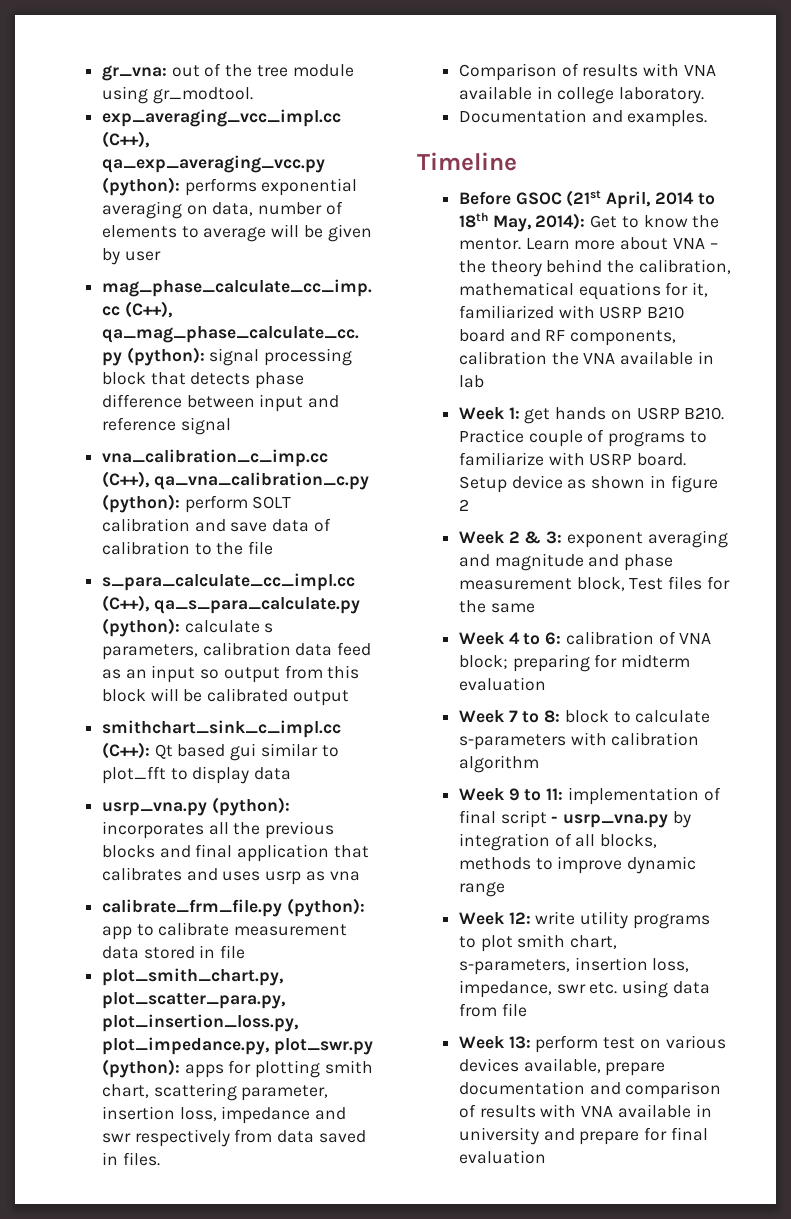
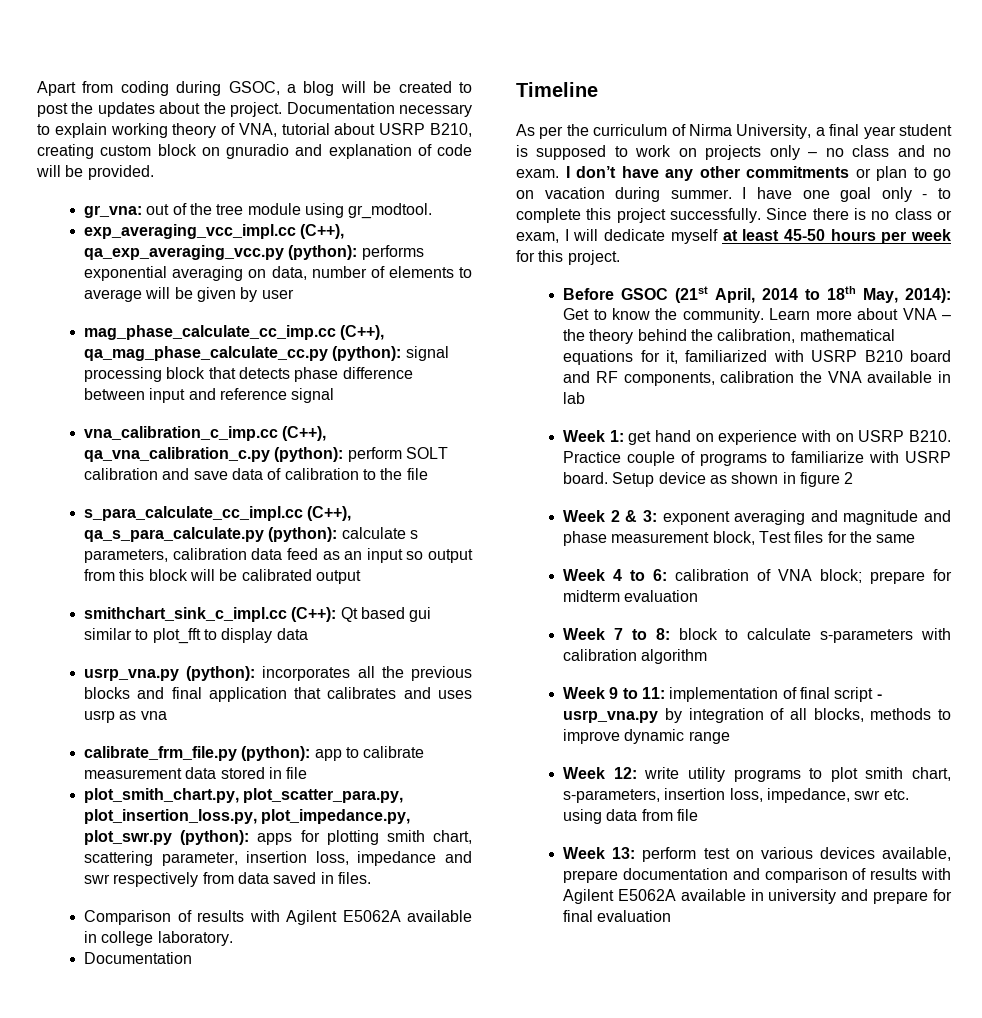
+ Apart from coding during GSOC, a blog will be created to post the updates about the project. Documentation necessary to explain working theory of VNA, tutorial about USRP B210, creating custom block on gnuradio and explanation of code will be provided.
- Comparison of results with VNA available in college laboratory.
- Documentation and examples.
+ Comparison of results with Agilent E5062A available in college laboratory.
+ Documentation
+ As per the curriculum of Nirma University, a final year student is supposed to work on projects only – no class and no exam. I don’t have any other commitments or plan to go on vacation during summer. I have one goal only - to complete this project successfully. Since there is no class or exam, I will dedicate myself at least 45-50 hours per week for this project.
- Before GSOC (21st April, 2014 to 18th May, 2014): Get to know the mentor.
+ Before GSOC (21st April, 2014 to 18th May, 2014): Get to know the community.
- Week 1: get hands on USRP B210.
+ Week 1: get hand on experience with on USRP B210.
- Week 4 to 6: calibration of VNA block; preparing for midterm evaluation
+ Week 4 to 6: calibration of VNA block; prepare for midterm evaluation
- Week 13: perform test on various devices available, prepare documentation and comparison of results with VNA available in university and prepare for final evaluation
+ Week 13: perform test on various devices available, prepare documentation and comparison of results with Agilent E5062A available in university and prepare for final evaluation

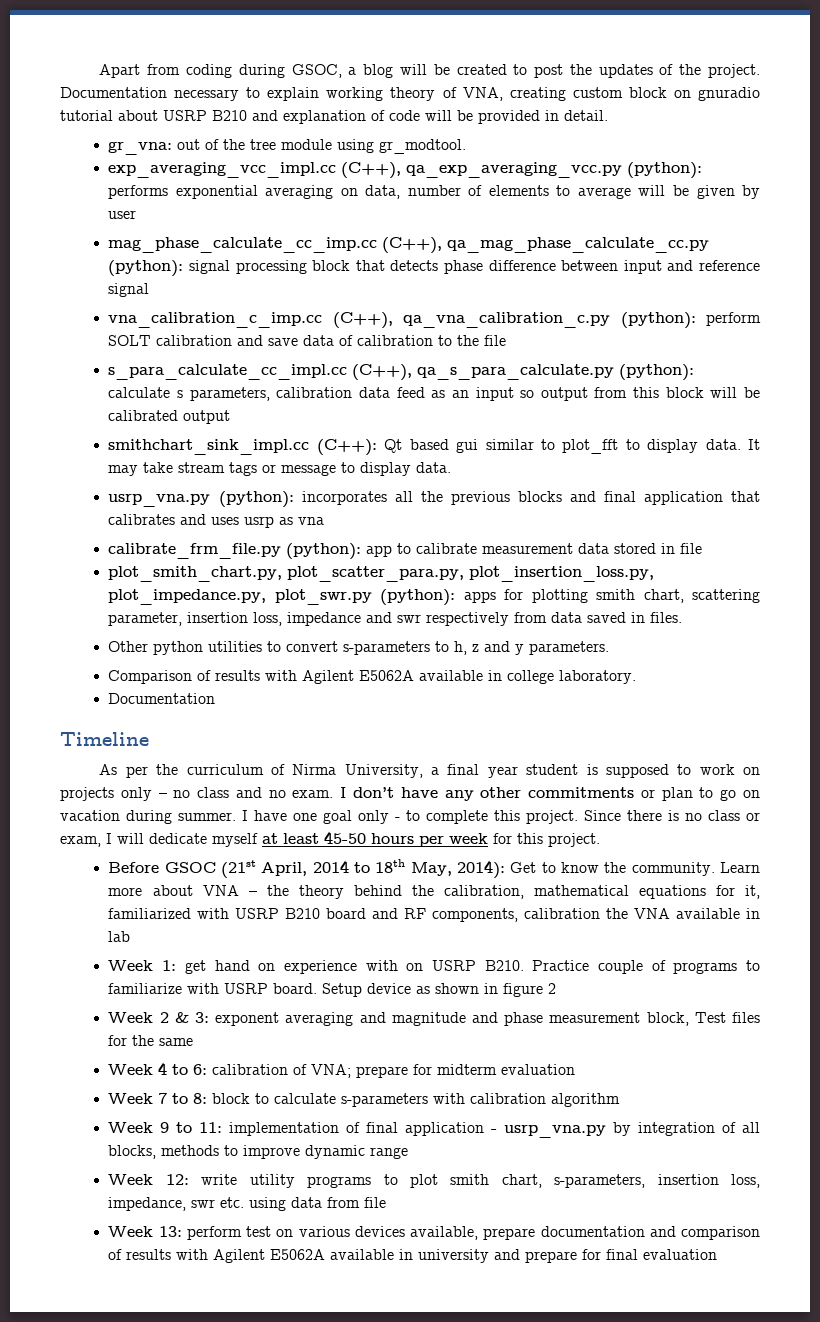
- Apart from coding during GSOC, a blog will be created to post the updates about the project.
+ Apart from coding during GSOC, a blog will be created to post the updates of the project.
- Documentation necessary to explain working theory of VNA, tutorial about USRP B210, creating custom block on gnuradio and explanation of code will be provided.
+ Documentation necessary to explain working theory of VNA, creating custom block on gnuradio tutorial about USRP B210 and explanation of code will be provided in detail.
- smithchart_sink_c_impl.cc (C++): Qt based gui similar to plot_fft to display data
+ smithchart_sink_impl.cc (C++): Qt based gui similar to plot_fft to display data. It may take stream tags or message to display data.
+ Other python utilities to convert s-parameters to h, z and y parameters.
- I have one goal only - to complete this project successfully.
+ I have one goal only - to complete this project.
- Week 4 to 6: calibration of VNA block; prepare for midterm evaluation
+ Week 4 to 6: calibration of VNA; prepare for midterm evaluation
- Week 9 to 11: implementation of final script - usrp_vna.py by integration of all blocks, methods to improve dynamic range
+ Week 9 to 11: implementation of final application - usrp_vna.py by integration of all blocks, methods to improve dynamic range

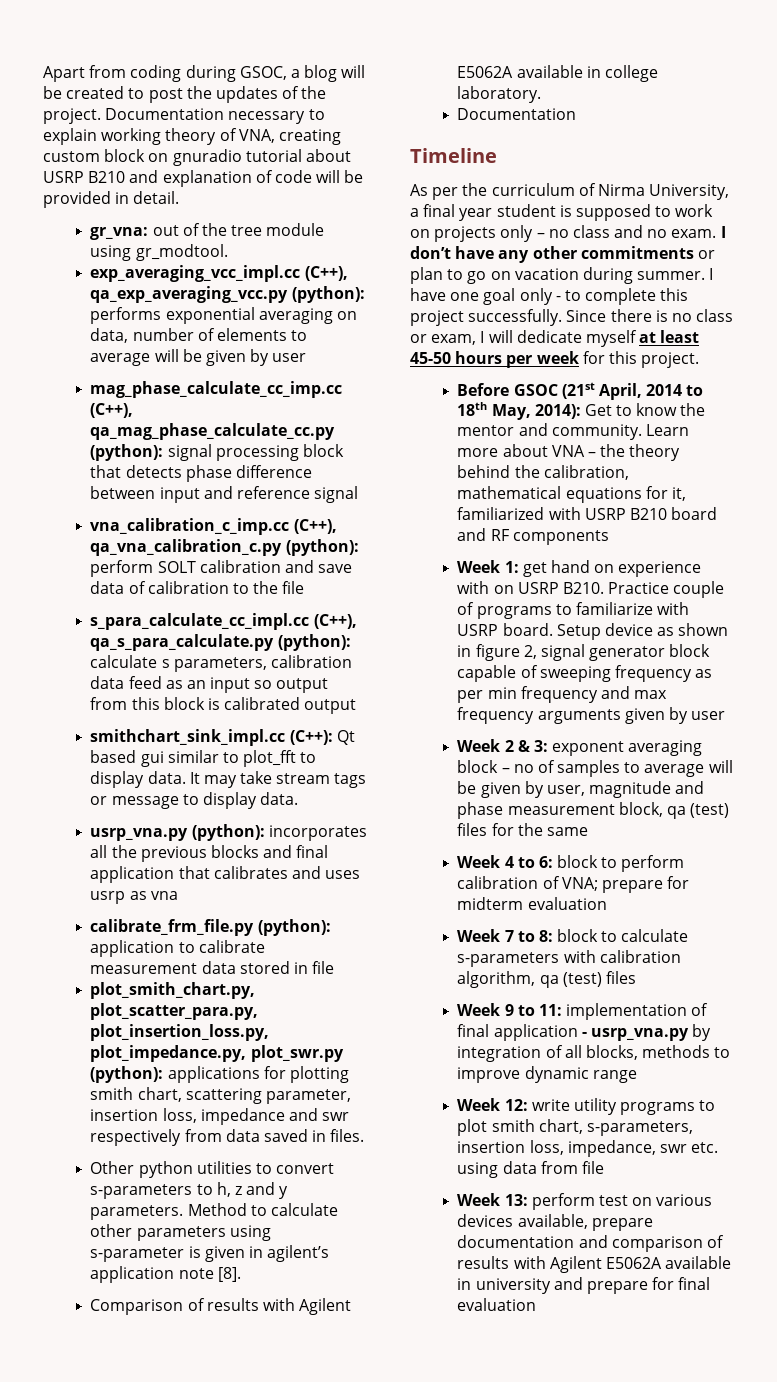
- s_para_calculate_cc_impl.cc (C++), qa_s_para_calculate.py (python): calculate s parameters, calibration data feed as an input so output from this block will be calibrated output
+ s_para_calculate_cc_impl.cc (C++), qa_s_para_calculate.py (python): calculate s parameters, calibration data feed as an input so output from this block is calibrated output
- calibrate_frm_file.py (python): app to calibrate measurement data stored in file
+ calibrate_frm_file.py (python): application to calibrate measurement data stored in file
- plot_smith_chart.py, plot_scatter_para.py, plot_insertion_loss.py, plot_impedance.py, plot_swr.py (python): apps for plotting smith chart, scattering parameter, insertion loss, impedance and swr respectively from data saved in files.
+ plot_smith_chart.py, plot_scatter_para.py, plot_insertion_loss.py, plot_impedance.py, plot_swr.py (python): applications for plotting smith chart, scattering parameter, insertion loss, impedance and swr respectively from data saved in files.
+ Method to calculate other parameters using s-parameter is given in agilent’s application note [8].
- I have one goal only - to complete this project.
+ I have one goal only - to complete this project successfully.
- Before GSOC (21st April, 2014 to 18th May, 2014): Get to know the community.
+ Before GSOC (21st April, 2014 to 18th May, 2014): Get to know the mentor and community.
- Learn more about VNA – the theory behind the calibration, mathematical equations for it, familiarized with USRP B210 board and RF components, calibration the VNA available in lab
+ Learn more about VNA – the theory behind the calibration, mathematical equations for it, familiarized with USRP B210 board and RF components
- Setup device as shown in figure 2
+ Setup device as shown in figure 2, signal generator block capable of sweeping frequency as per min frequency and max frequency arguments given by user
- Week 2 & 3: exponent averaging and magnitude and phase measurement block, Test files for the same
+ Week 2 & 3: exponent averaging block – no of samples to average will be given by user, magnitude and phase measurement block, qa (test) files for the same
- Week 4 to 6: calibration of VNA; prepare for midterm evaluation
+ Week 4 to 6: block to perform calibration of VNA; prepare for midterm evaluation
- Week 7 to 8: block to calculate s-parameters with calibration algorithm
+ Week 7 to 8: block to calculate s-parameters with calibration algorithm, qa (test) files

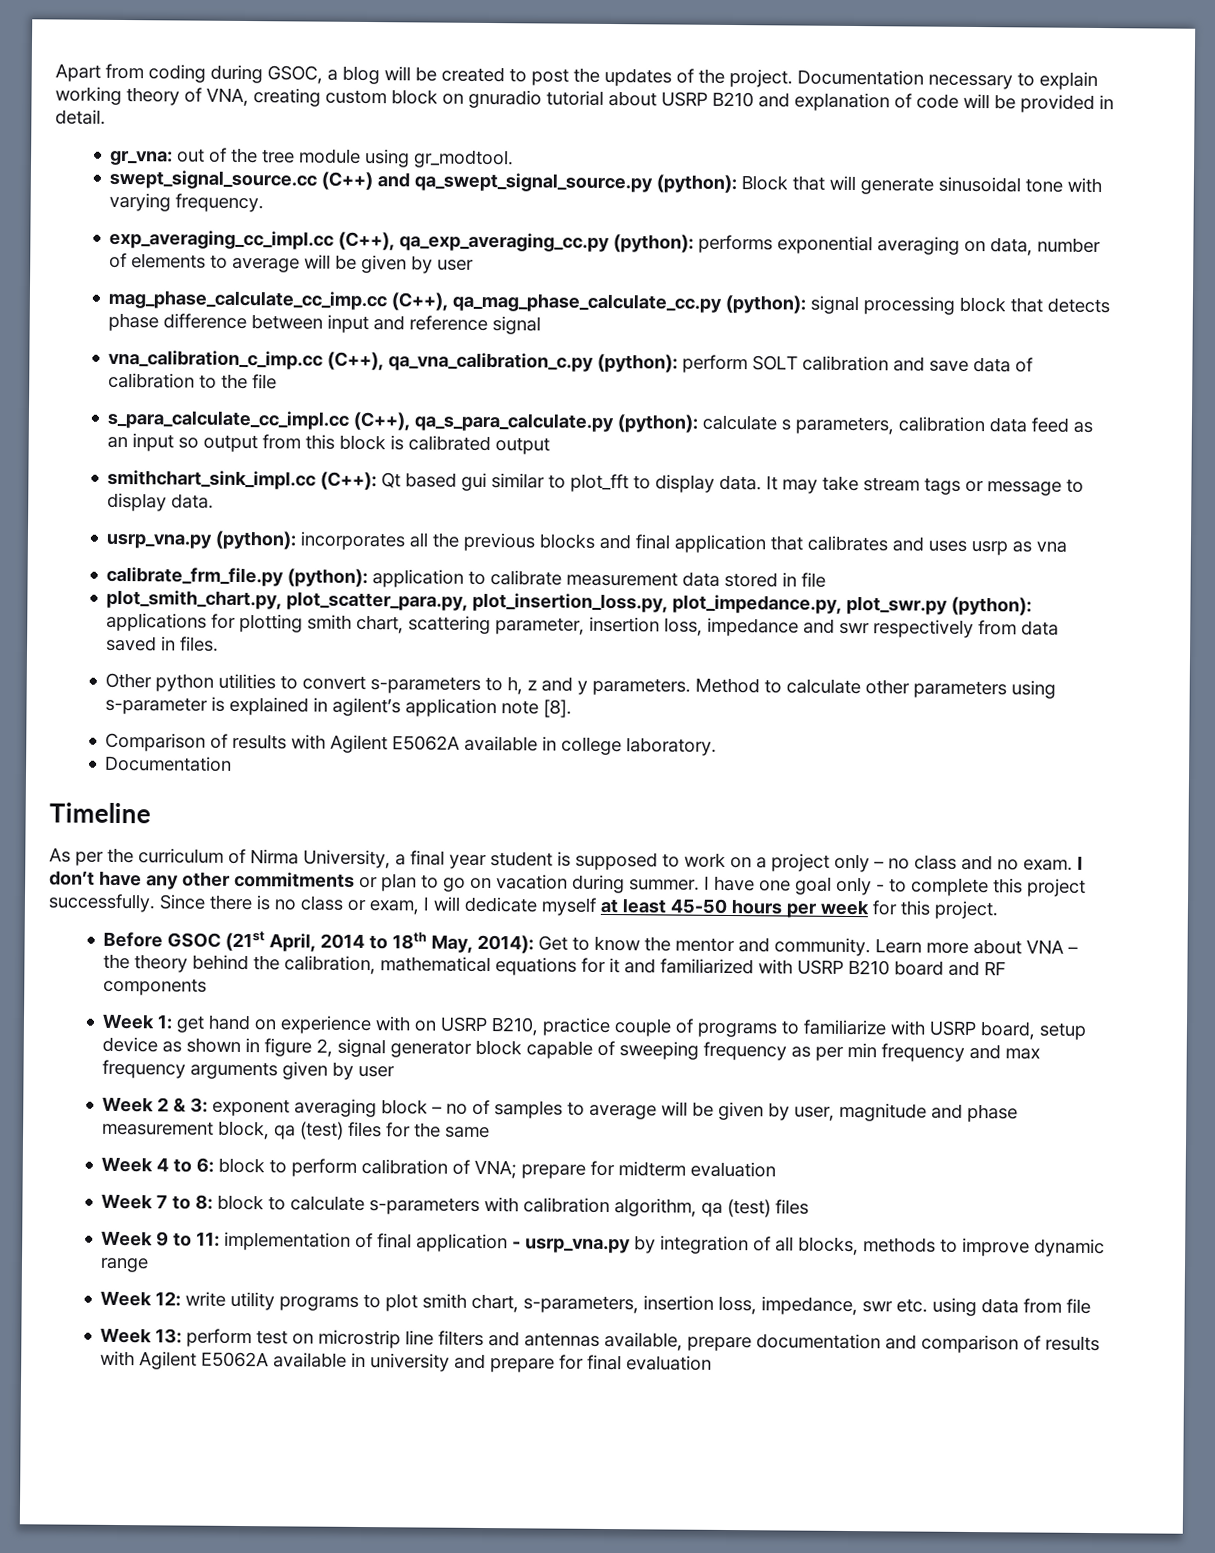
- exp_averaging_vcc_impl.cc (C++), qa_exp_averaging_vcc.py (python): performs exponential averaging on data, number of elements to average will be given by user
+ swept_signal_source.cc (C++) and qa_swept_signal_source.py (python): Block that will generate sinusoidal tone with varying frequency.
+ exp_averaging_cc_impl.cc (C++), qa_exp_averaging_cc.py (python): performs exponential averaging on data, number of elements to average will be given by user
- Method to calculate other parameters using s-parameter is given in agilent’s application note [8].
+ Method to calculate other parameters using s-parameter is explained in agilent’s application note [8].
- As per the curriculum of Nirma University, a final year student is supposed to work on projects only – no class and no exam.
+ As per the curriculum of Nirma University, a final year student is supposed to work on a project only – no class and no exam.
- Learn more about VNA – the theory behind the calibration, mathematical equations for it, familiarized with USRP B210 board and RF components
+ Learn more about VNA – the theory behind the calibration, mathematical equations for it and familiarized with USRP B210 board and RF components
- Week 1: get hand on experience with on USRP B210. Practice couple of programs to familiarize with USRP board. Setup device as shown in figure 2, signal generator block capable of sweeping frequency as per min frequency and max frequency arguments given by user
+ Week 1: get hand on experience with on USRP B210, practice couple of programs to familiarize with USRP board, setup device as shown in figure 2, signal generator block capable of sweeping frequency as per min frequency and max frequency arguments given by user
- Week 13: perform test on various devices available, prepare documentation and comparison of results with Agilent E5062A available in university and prepare for final evaluation
+ Week 13: perform test on microstrip line filters and antennas available, prepare documentation and comparison of results with Agilent E5062A available in university and prepare for final evaluation

